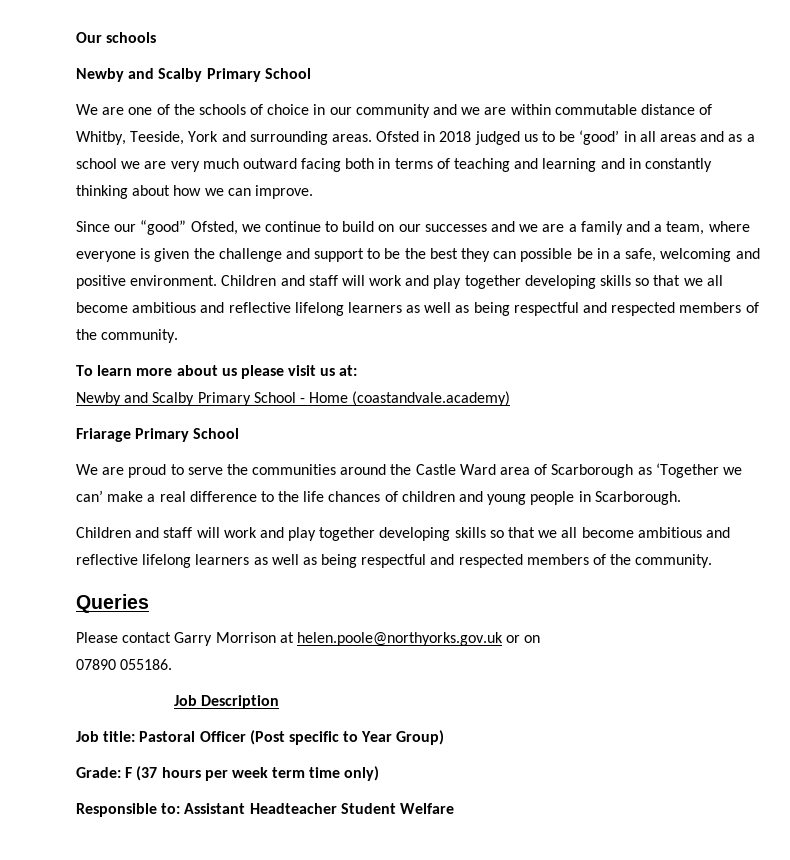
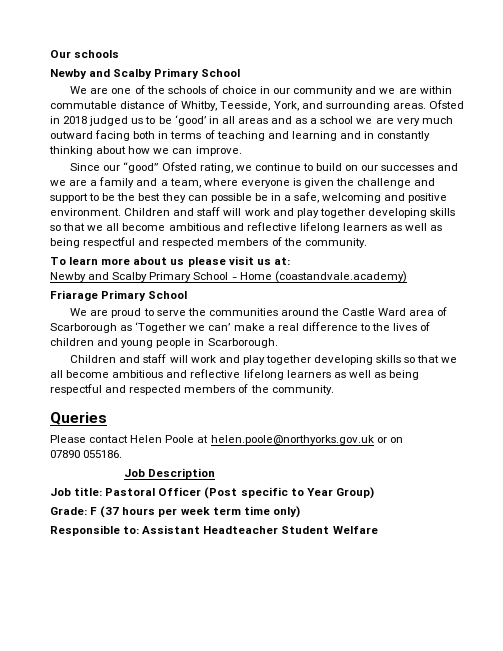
- We are one of the schools of choice in our community and we are within commutable distance of Whitby, Teeside, York and surrounding areas.
+ We are one of the schools of choice in our community and we are within commutable distance of Whitby, Teesside, York, and surrounding areas.
- Since our “good” Ofsted, we continue to build on our successes and we are a family and a team, where everyone is given the challenge and support to be the best they can possible be in a safe, welcoming and positive environment.
+ Since our “good” Ofsted rating, we continue to build on our successes and we are a family and a team, where everyone is given the challenge and support to be the best they can possible be in a safe, welcoming and positive environment.
- We are proud to serve the communities around the Castle Ward area of Scarborough as ‘Together we can’ make a real difference to the life chances of children and young people in Scarborough.
+ We are proud to serve the communities around the Castle Ward area of Scarborough as ‘Together we can’ make a real difference to the lives of children and young people in Scarborough.
- Please contact Garry Morrison at helen.poole@northyorks.gov.uk or on
+ Please contact Helen Poole at helen.poole@northyorks.gov.uk or on

